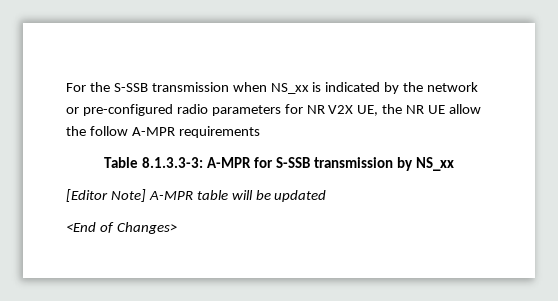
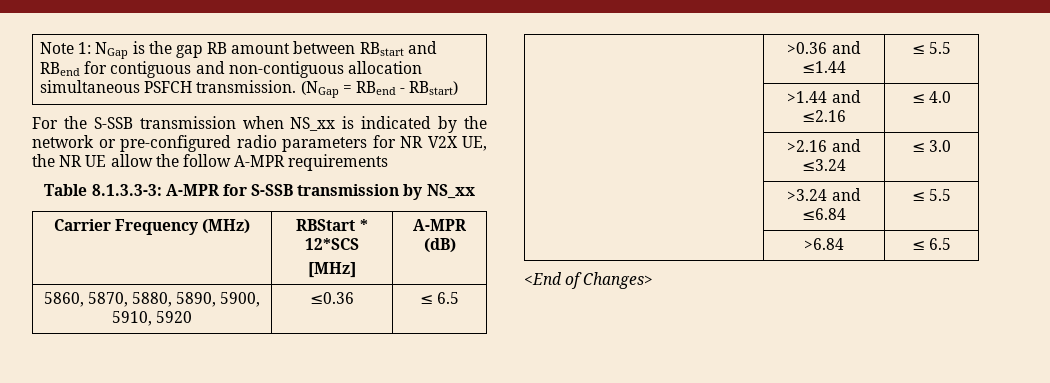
+ Note 1: NGap is the gap RB amount between RBstart and RBend for contiguous and non-contiguous allocation simultaneous PSFCH transmission. (NGap = RBend - RBstart)
- [Editor Note] A-MPR table will be updated
+ Carrier Frequency (MHz) | RBStart * 12*SCS
+ [MHz] | A-MPR (dB)
+ 5860, 5870, 5880, 5890, 5900, 5910, 5920 | ≤0.36 | ≤ 6.5
+ | >0.36 and ≤1.44 | ≤ 5.5
+ | >1.44 and ≤2.16 | ≤ 4.0
+ | >2.16 and ≤3.24 | ≤ 3.0
+ | >3.24 and ≤6.84 | ≤ 5.5
+ | >6.84 | ≤ 6.5

